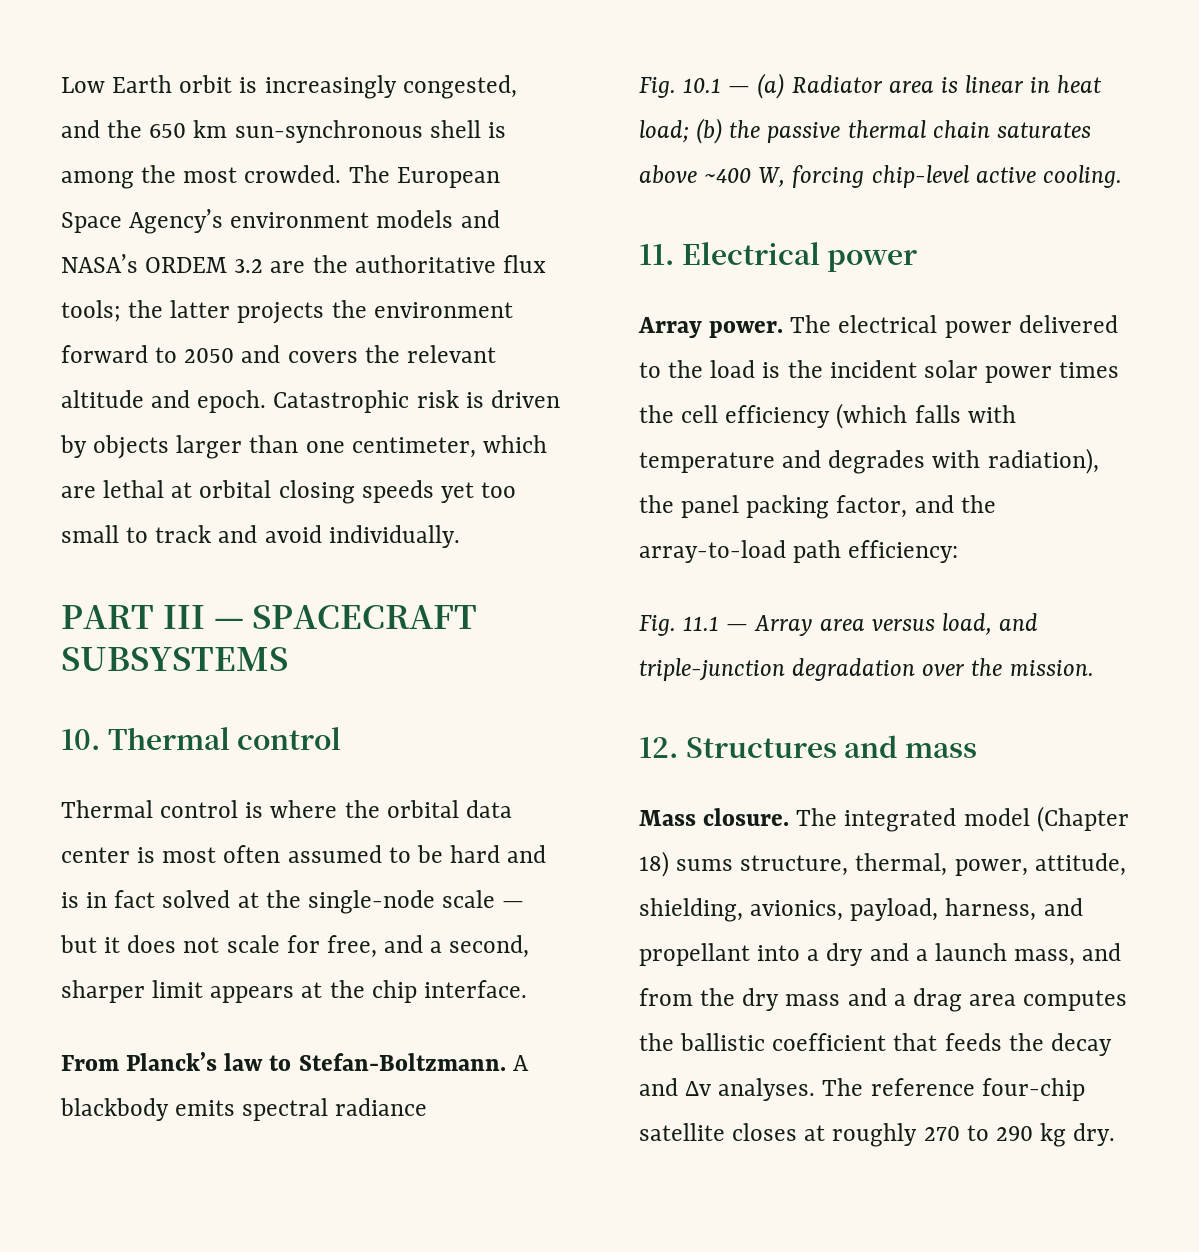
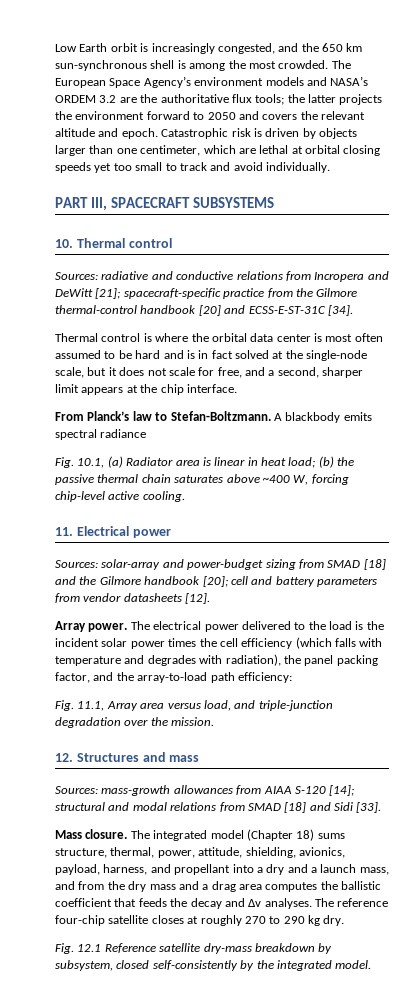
- PART III — SPACECRAFT SUBSYSTEMS
+ PART III, SPACECRAFT SUBSYSTEMS
+ Sources: radiative and conductive relations from Incropera and DeWitt [21]; spacecraft-specific practice from the Gilmore thermal-control handbook [20] and ECSS-E-ST-31C [34].
- Thermal control is where the orbital data center is most often assumed to be hard and is in fact solved at the single-node scale — but it does not scale for free, and a second, sharper limit appears at the chip interface.
+ Thermal control is where the orbital data center is most often assumed to be hard and is in fact solved at the single-node scale, but it does not scale for free, and a second, sharper limit appears at the chip interface.
- Fig. 10.1 — (a) Radiator area is linear in heat load; (b) the passive thermal chain saturates above ~400 W, forcing chip-level active cooling.
+ Fig. 10.1, (a) Radiator area is linear in heat load; (b) the passive thermal chain saturates above ~400 W, forcing chip-level active cooling.
+ Sources: solar-array and power-budget sizing from SMAD [18] and the Gilmore handbook [20]; cell and battery parameters from vendor datasheets [12].
- Fig. 11.1 — Array area versus load, and triple-junction degradation over the mission.
+ Fig. 11.1, Array area versus load, and triple-junction degradation over the mission.
+ Sources: mass-growth allowances from AIAA S-120 [14]; structural and modal relations from SMAD [18] and Sidi [33].
+ Fig. 12.1 Reference satellite dry-mass breakdown by subsystem, closed self-consistently by the integrated model.

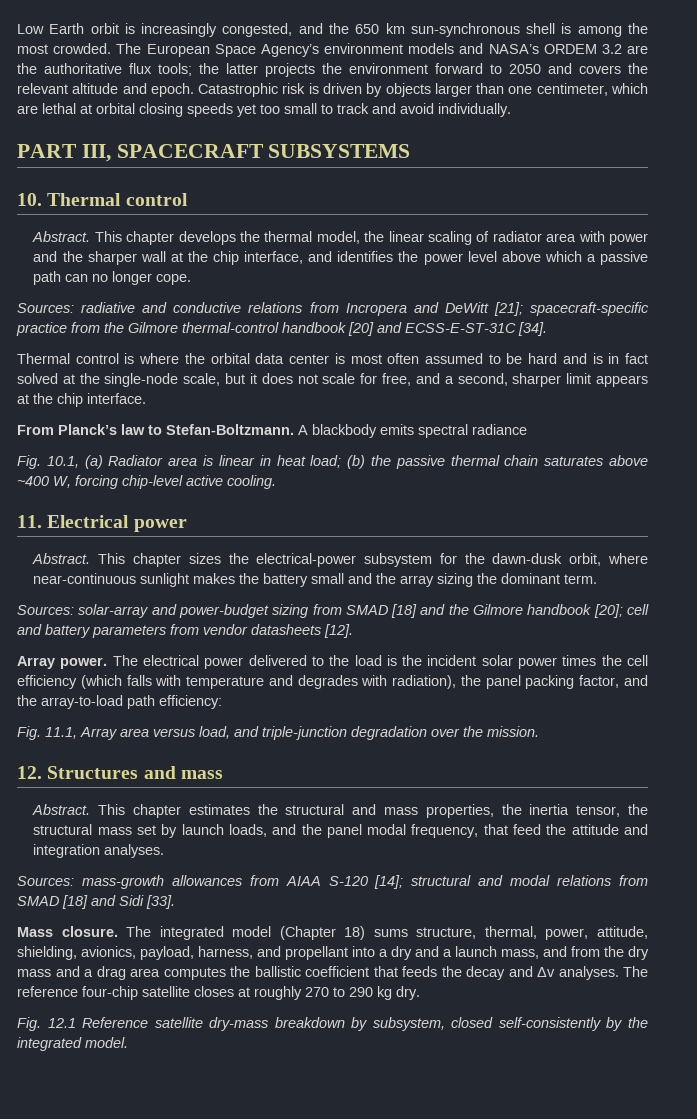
+ Abstract. This chapter develops the thermal model, the linear scaling of radiator area with power and the sharper wall at the chip interface, and identifies the power level above which a passive path can no longer cope.
+ Abstract. This chapter sizes the electrical-power subsystem for the dawn-dusk orbit, where near-continuous sunlight makes the battery small and the array sizing the dominant term.
+ Abstract. This chapter estimates the structural and mass properties, the inertia tensor, the structural mass set by launch loads, and the panel modal frequency, that feed the attitude and integration analyses.

